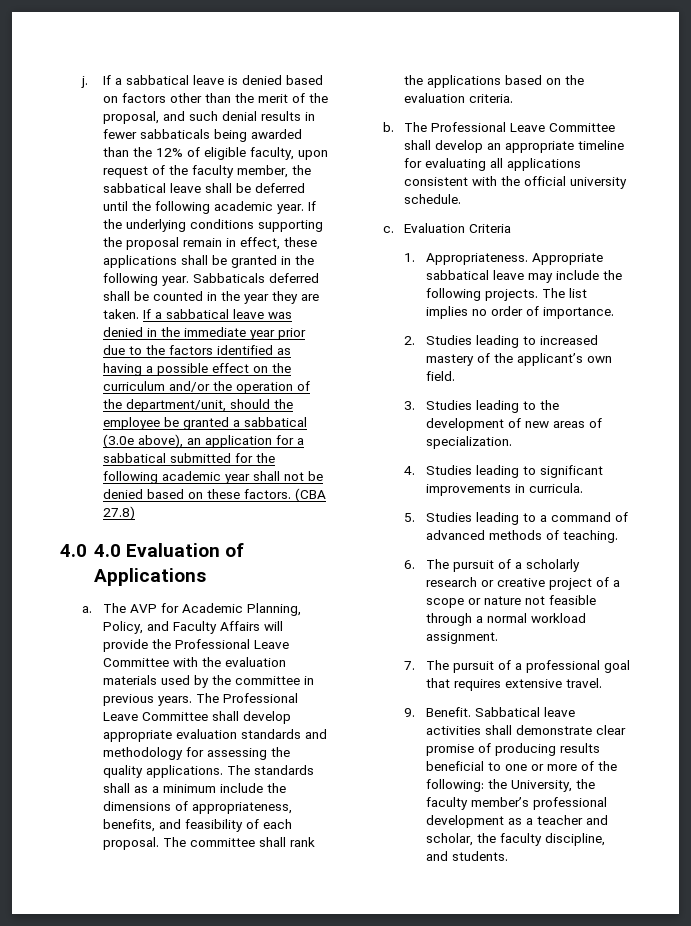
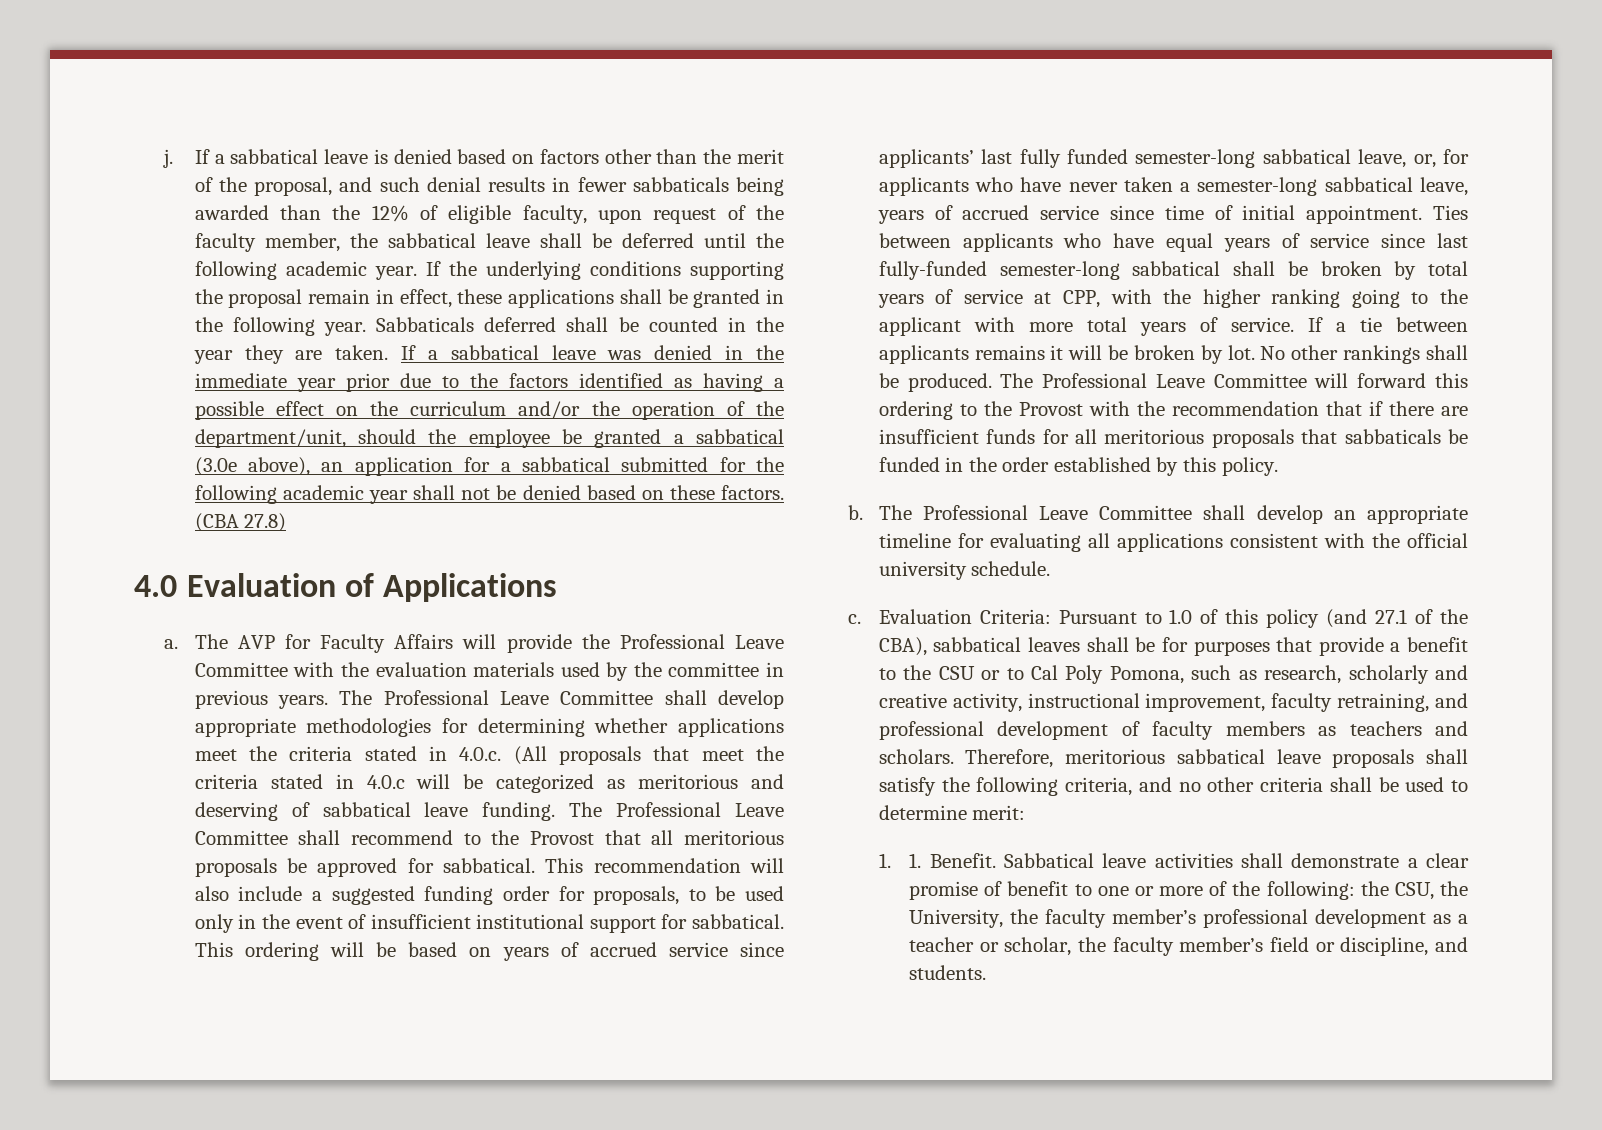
- 4.0 4.0 Evaluation of Applications
+ 4.0 Evaluation of Applications
- The AVP for Academic Planning, Policy, and Faculty Affairs will provide the Professional Leave Committee with the evaluation materials used by the committee in previous years.
+ The AVP for Faculty Affairs will provide the Professional Leave Committee with the evaluation materials used by the committee in previous years.
- The Professional Leave Committee shall develop appropriate evaluation standards and methodology for assessing the quality applications. The standards shall as a minimum include the dimensions of appropriateness, benefits, and feasibility of each proposal. The committee shall rank the applications based on the evaluation criteria.
+ The Professional Leave Committee shall develop appropriate methodologies for determining whether applications meet the criteria stated in 4.0.c. (All proposals that meet the criteria stated in 4.0.c will be categorized as meritorious and deserving of sabbatical leave funding. The Professional Leave Committee shall recommend to the Provost that all meritorious proposals be approved for sabbatical. This recommendation will also include a suggested funding order for proposals, to be used only in the event of insufficient institutional support for sabbatical. This ordering will be based on years of accrued service since applicants’ last fully funded semester-long sabbatical leave, or, for applicants who have never taken a semester-long sabbatical leave, years of accrued service since time of initial appointment. Ties between applicants who have equal years of service since last fully-funded semester-long sabbatical shall be broken by total years of service at CPP, with the higher ranking going to the applicant with more total years of service. If a tie between applicants remains it will be broken by lot. No other rankings shall be produced. The Professional Leave Committee will forward this ordering to the Provost with the recommendation that if there are insufficient funds for all meritorious proposals that sabbaticals be funded in the order established by this policy.
- Evaluation Criteria
- 1. Appropriateness. Appropriate sabbatical leave may include the following projects. The list implies no order of importance.
- 2. Studies leading to increased mastery of the applicant’s own field.
- 3. Studies leading to the development of new areas of specialization.
- 4. Studies leading to significant improvements in curricula.
- 5. Studies leading to a command of advanced methods of teaching.
- 6. The pursuit of a scholarly research or creative project of a scope or nature not feasible through a normal workload assignment.
- 7. The pursuit of a professional goal that requires extensive travel.
- 9. Benefit.
+ Evaluation Criteria: Pursuant to 1.0 of this policy (and 27.1 of the CBA), sabbatical leaves shall be for purposes that provide a benefit to the CSU or to Cal Poly Pomona, such as research, scholarly and creative activity, instructional improvement, faculty retraining, and professional development of faculty members as teachers and scholars. Therefore, meritorious sabbatical leave proposals shall satisfy the following criteria, and no other criteria shall be used to determine merit:
+ 1. 1. Benefit.
- Sabbatical leave activities shall demonstrate clear promise of producing results beneficial to one or more of the following: the University, the faculty member’s professional development as a teacher and scholar, the faculty discipline, and students.
+ Sabbatical leave activities shall demonstrate a clear promise of benefit to one or more of the following: the CSU, the University, the faculty member’s professional development as a teacher or scholar, the faculty member’s field or discipline, and students.

